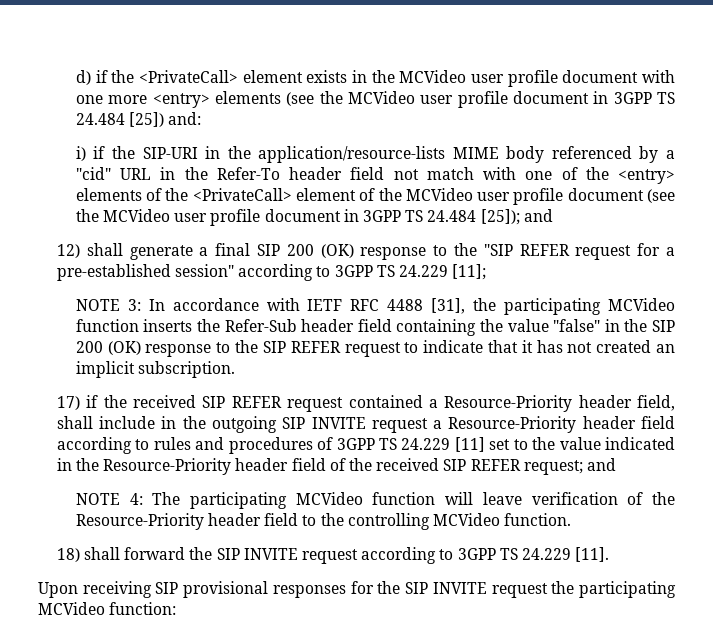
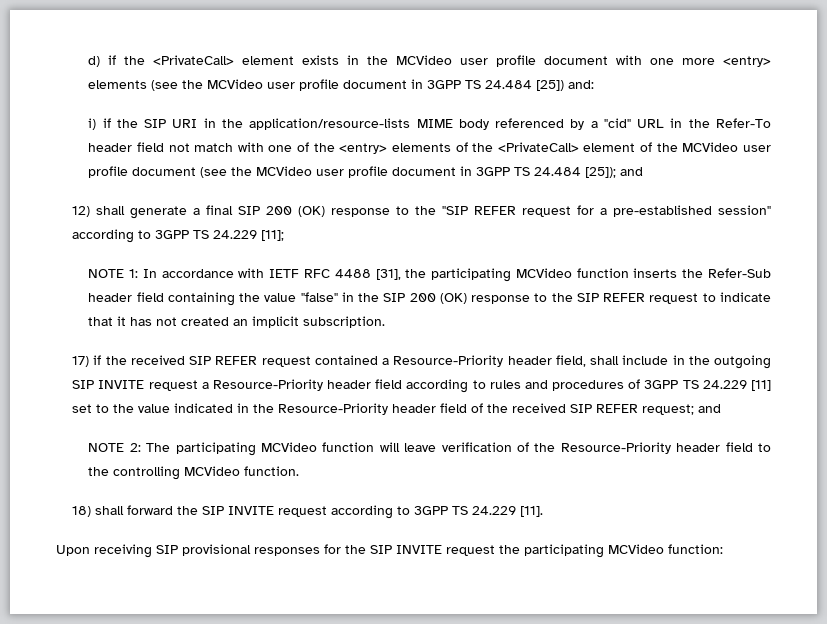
- i) if the SIP-URI in the application/resource-lists MIME body referenced by a "cid" URL in the Refer-To header field not match with one of the <entry> elements of the <PrivateCall> element of the MCVideo user profile document (see the MCVideo user profile document in 3GPP TS 24.484 [25]); and
+ i) if the SIP URI in the application/resource-lists MIME body referenced by a "cid" URL in the Refer-To header field not match with one of the <entry> elements of the <PrivateCall> element of the MCVideo user profile document (see the MCVideo user profile document in 3GPP TS 24.484 [25]); and
- NOTE 3: In accordance with IETF RFC 4488 [31], the participating MCVideo function inserts the Refer-Sub header field containing the value "false" in the SIP 200 (OK) response to the SIP REFER request to indicate that it has not created an implicit subscription.
+ NOTE 1: In accordance with IETF RFC 4488 [31], the participating MCVideo function inserts the Refer-Sub header field containing the value "false" in the SIP 200 (OK) response to the SIP REFER request to indicate that it has not created an implicit subscription.
- NOTE 4: The participating MCVideo function will leave verification of the Resource-Priority header field to the controlling MCVideo function.
+ NOTE 2: The participating MCVideo function will leave verification of the Resource-Priority header field to the controlling MCVideo function.

